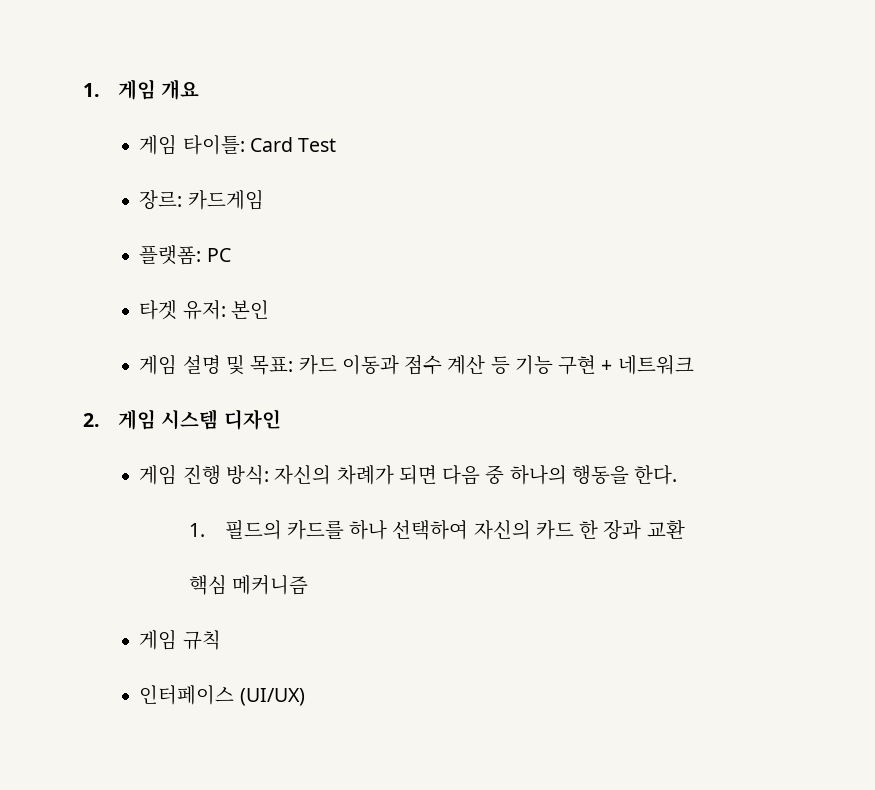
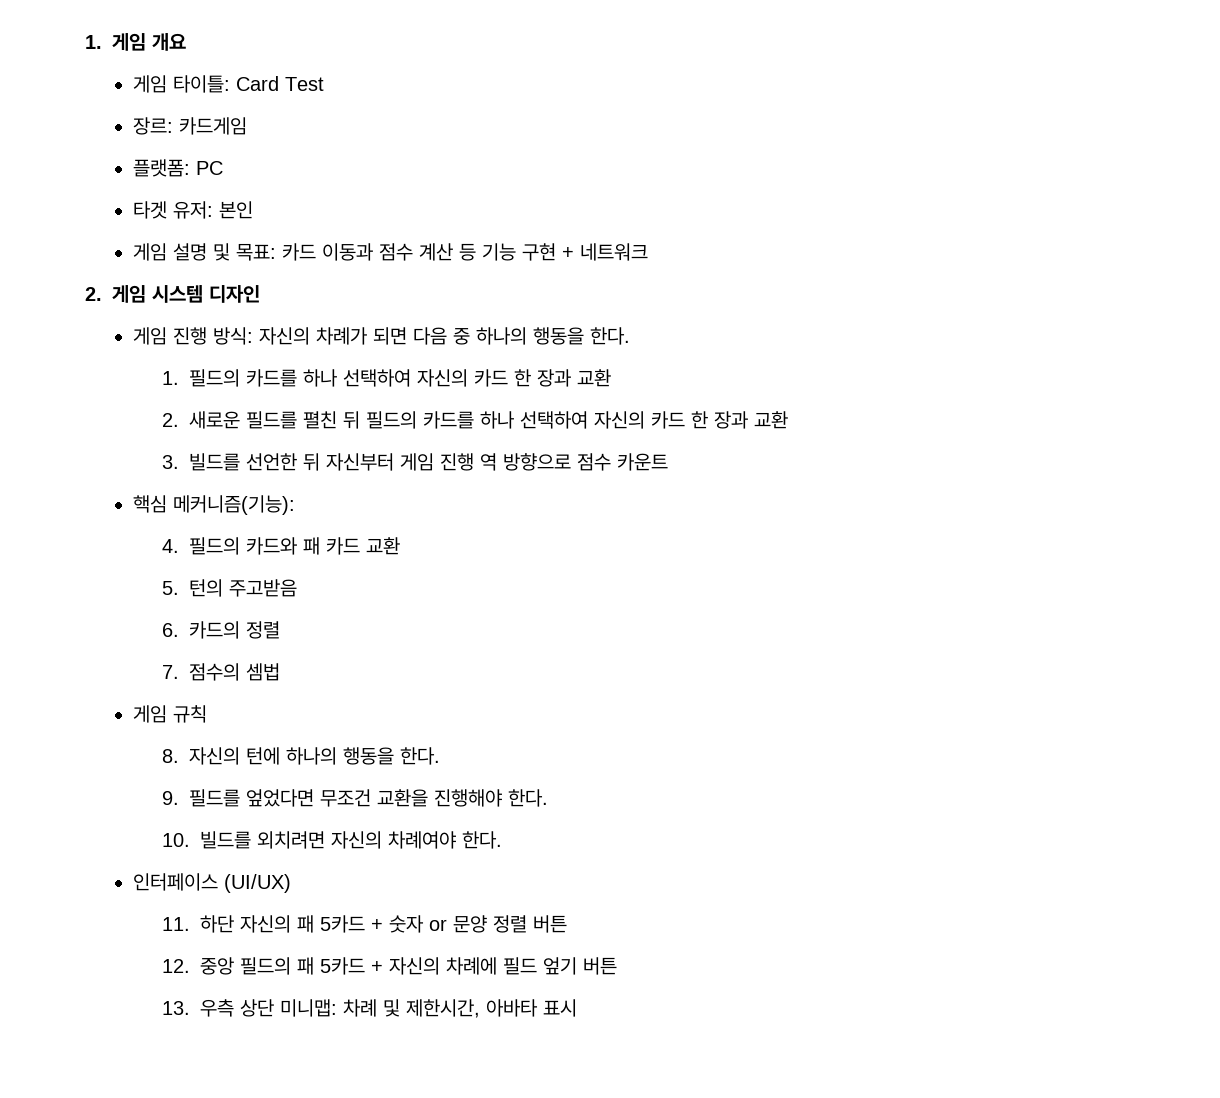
- 핵심 메커니즘
+ 2. 새로운 필드를 펼친 뒤 필드의 카드를 하나 선택하여 자신의 카드 한 장과 교환
+ 3. 빌드를 선언한 뒤 자신부터 게임 진행 역 방향으로 점수 카운트
+ 핵심 메커니즘(기능):
+ 4. 필드의 카드와 패 카드 교환
+ 5. 턴의 주고받음
+ 6. 카드의 정렬
+ 7. 점수의 셈법
  게임 규칙
+ 8. 자신의 턴에 하나의 행동을 한다.
+ 9. 필드를 엎었다면 무조건 교환을 진행해야 한다.
+ 10. 빌드를 외치려면 자신의 차례여야 한다.
  인터페이스 (UI/UX)
+ 11. 하단 자신의 패 5카드 + 숫자 or 문양 정렬 버튼
+ 12. 중앙 필드의 패 5카드 + 자신의 차례에 필드 엎기 버튼
+ 13. 우측 상단 미니맵: 차례 및 제한시간, 아바타 표시

